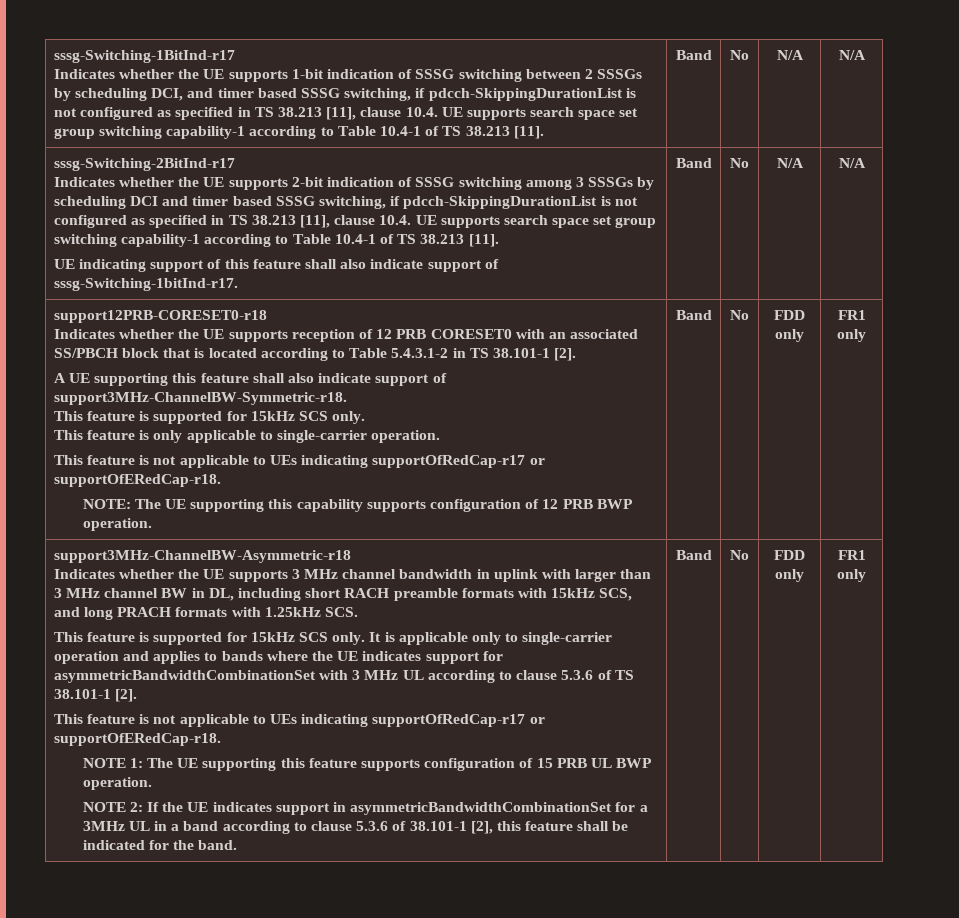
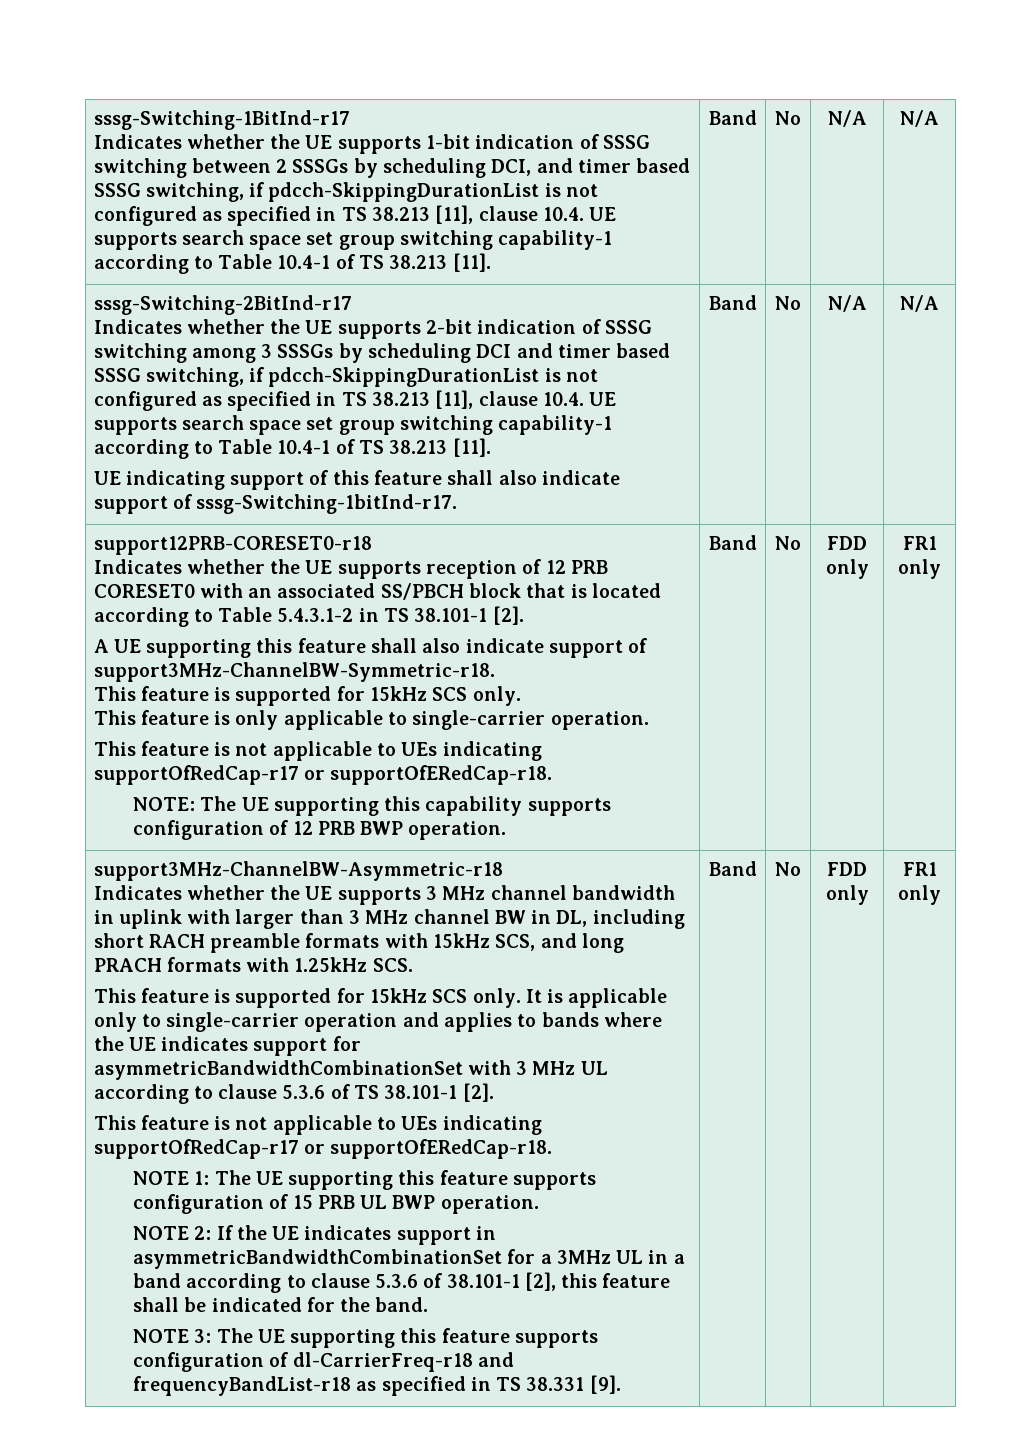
+ NOTE 3: The UE supporting this feature supports configuration of dl-CarrierFreq-r18 and frequencyBandList-r18 as specified in TS 38.331 [9].

